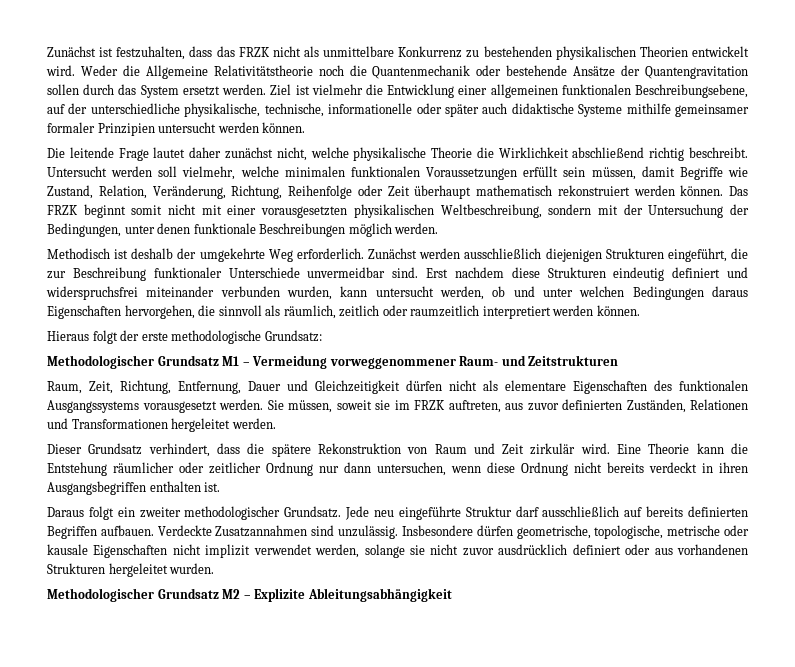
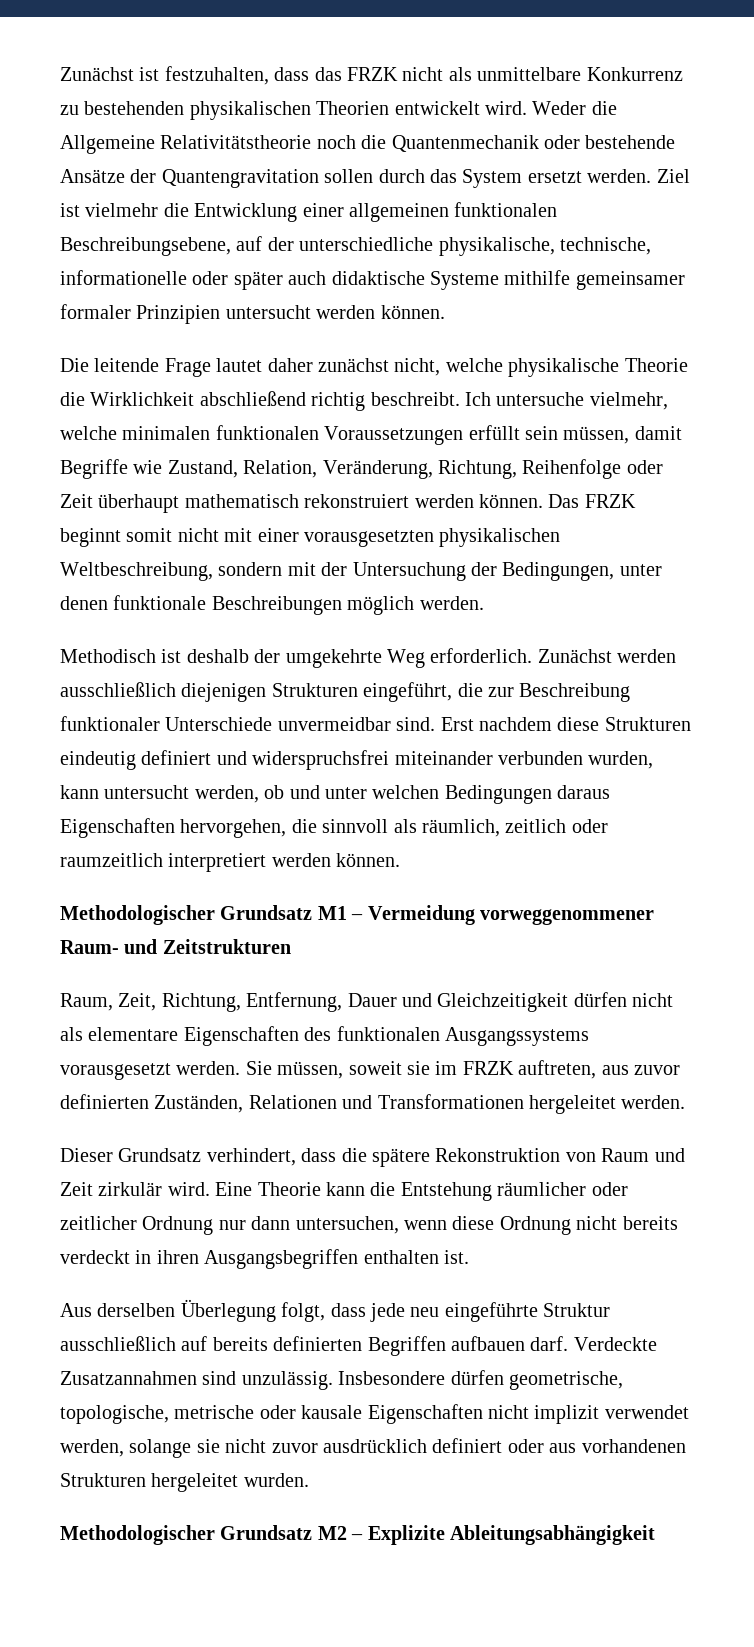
- Untersucht werden soll vielmehr, welche minimalen funktionalen Voraussetzungen erfüllt sein müssen, damit Begriffe wie Zustand, Relation, Veränderung, Richtung, Reihenfolge oder Zeit überhaupt mathematisch rekonstruiert werden können.
+ Ich untersuche vielmehr, welche minimalen funktionalen Voraussetzungen erfüllt sein müssen, damit Begriffe wie Zustand, Relation, Veränderung, Richtung, Reihenfolge oder Zeit überhaupt mathematisch rekonstruiert werden können.
- Hieraus folgt der erste methodologische Grundsatz:
- Daraus folgt ein zweiter methodologischer Grundsatz. Jede neu eingeführte Struktur darf ausschließlich auf bereits definierten Begriffen aufbauen.
+ Aus derselben Überlegung folgt, dass jede neu eingeführte Struktur ausschließlich auf bereits definierten Begriffen aufbauen darf.

